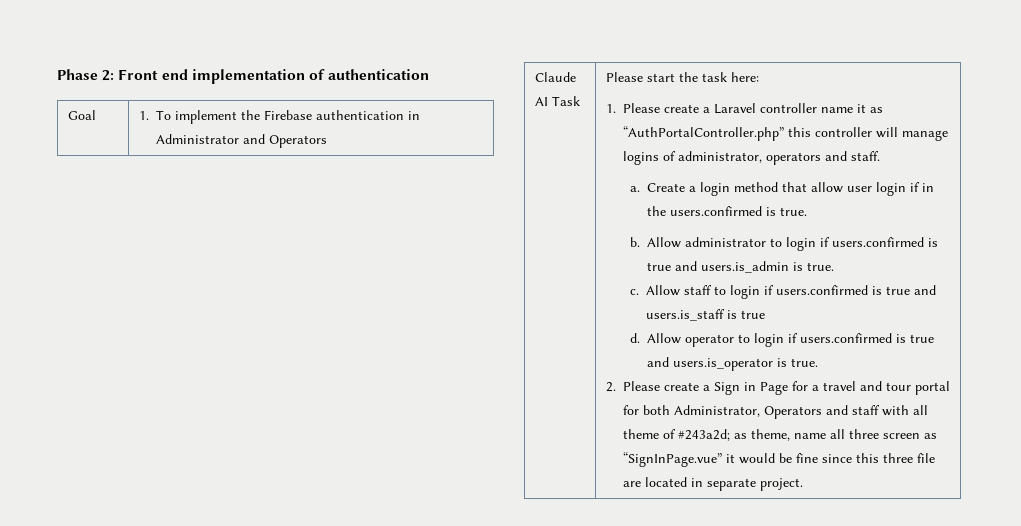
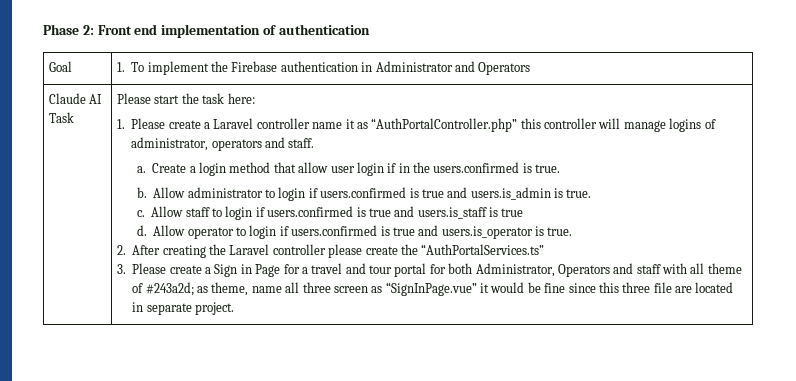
- 2. Please create a Sign in Page for a travel and tour portal for both Administrator, Operators and staff with all theme of #243a2d; as theme, name all three screen as “SignInPage.vue” it would be fine since this three file are located in separate project.
+ 2. After creating the Laravel controller please create the “AuthPortalServices.ts”
+ 3. Please create a Sign in Page for a travel and tour portal for both Administrator, Operators and staff with all theme of #243a2d; as theme, name all three screen as “SignInPage.vue” it would be fine since this three file are located in separate project.

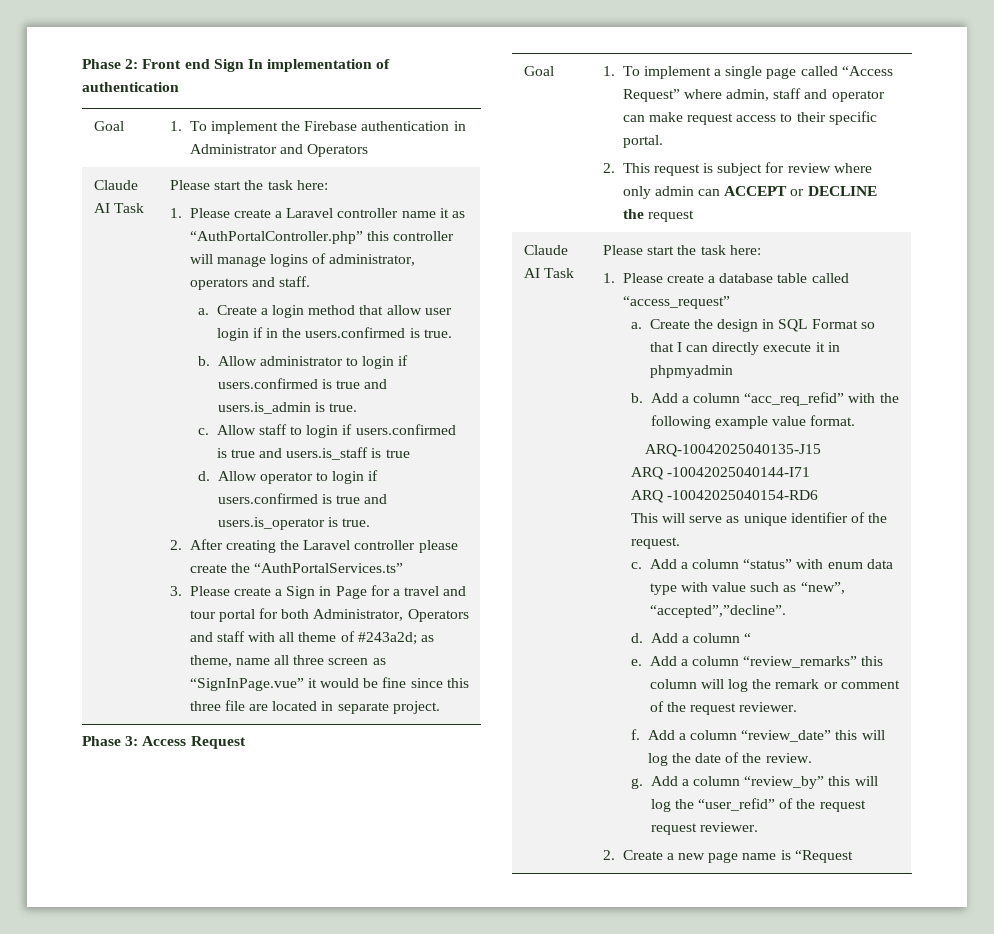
- Phase 2: Front end implementation of authentication
+ Phase 2: Front end Sign In implementation of authentication
+ Phase 3: Access Request
+ Goal | 1. To implement a single page called “Access Request” where admin, staff and operator can make request access to their specific portal.
+ 2. This request is subject for review where only admin can ACCEPT or DECLINE the request
+ Claude AI Task | Please start the task here:
+ 1. Please create a database table called “access_request”
+ a. Create the design in SQL Format so that I can directly execute it in phpmyadmin
+ b. Add a column “acc_req_refid” with the following example value format.
+ ARQ-10042025040135-J15
+ ARQ -10042025040144-I71
+ ARQ -10042025040154-RD6
+ This will serve as unique identifier of the request.
+ c. Add a column “status” with enum data type with value such as “new”, “accepted”,”decline”.
+ d. Add a column “
+ e. Add a column “review_remarks” this column will log the remark or comment of the request reviewer.
+ f. Add a column “review_date” this will log the date of the review.
+ g. Add a column “review_by” this will log the “user_refid” of the request request reviewer.
+ 2. Create a new page name is “Request

